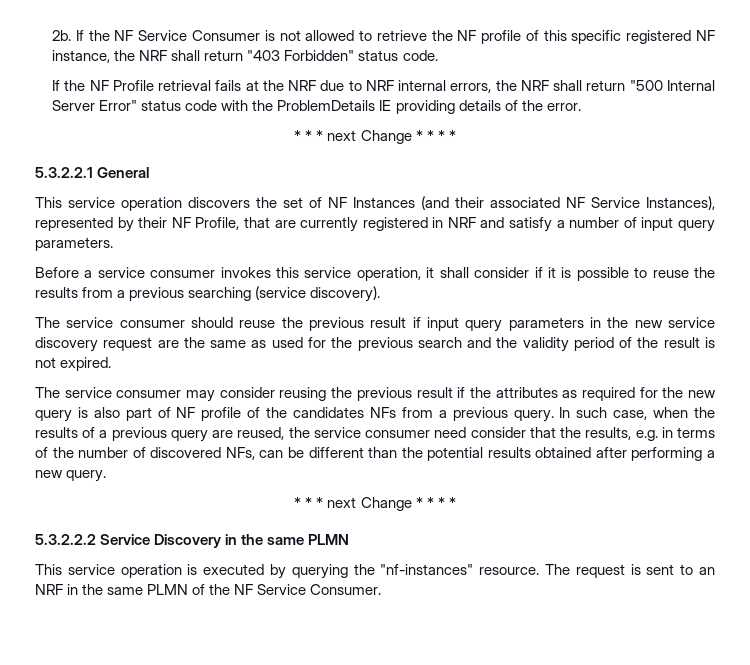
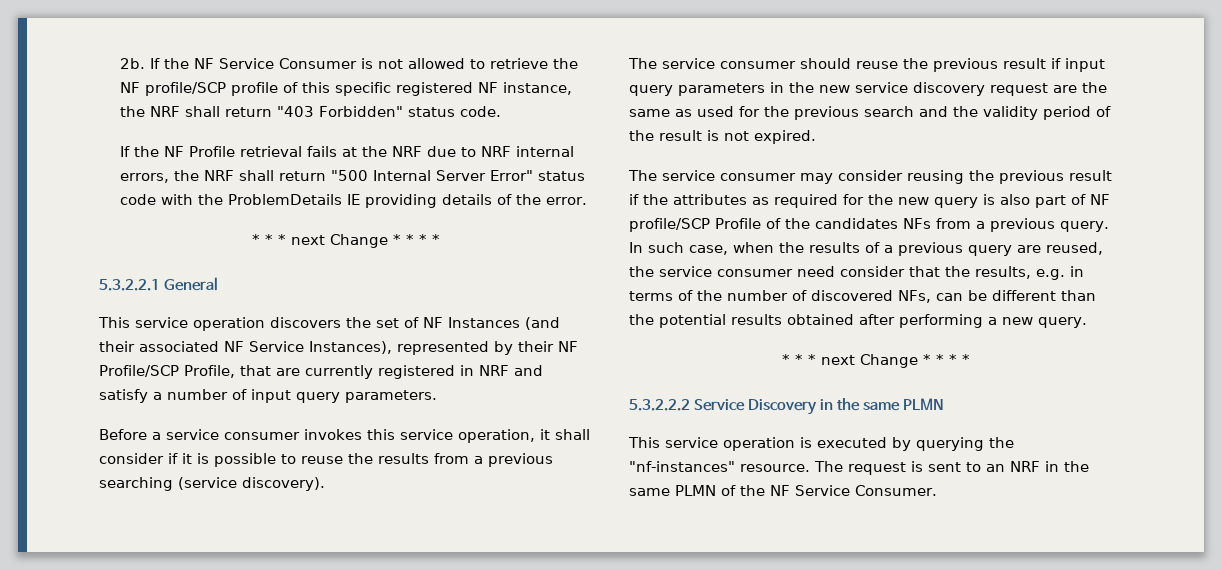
- If the NF Service Consumer is not allowed to retrieve the NF profile of this specific registered NF instance, the NRF shall return "403 Forbidden" status code.
+ If the NF Service Consumer is not allowed to retrieve the NF profile/SCP profile of this specific registered NF instance, the NRF shall return "403 Forbidden" status code.
- This service operation discovers the set of NF Instances (and their associated NF Service Instances), represented by their NF Profile, that are currently registered in NRF and satisfy a number of input query parameters.
+ This service operation discovers the set of NF Instances (and their associated NF Service Instances), represented by their NF Profile/SCP Profile, that are currently registered in NRF and satisfy a number of input query parameters.
- The service consumer may consider reusing the previous result if the attributes as required for the new query is also part of NF profile of the candidates NFs from a previous query.
+ The service consumer may consider reusing the previous result if the attributes as required for the new query is also part of NF profile/SCP Profile of the candidates NFs from a previous query.

